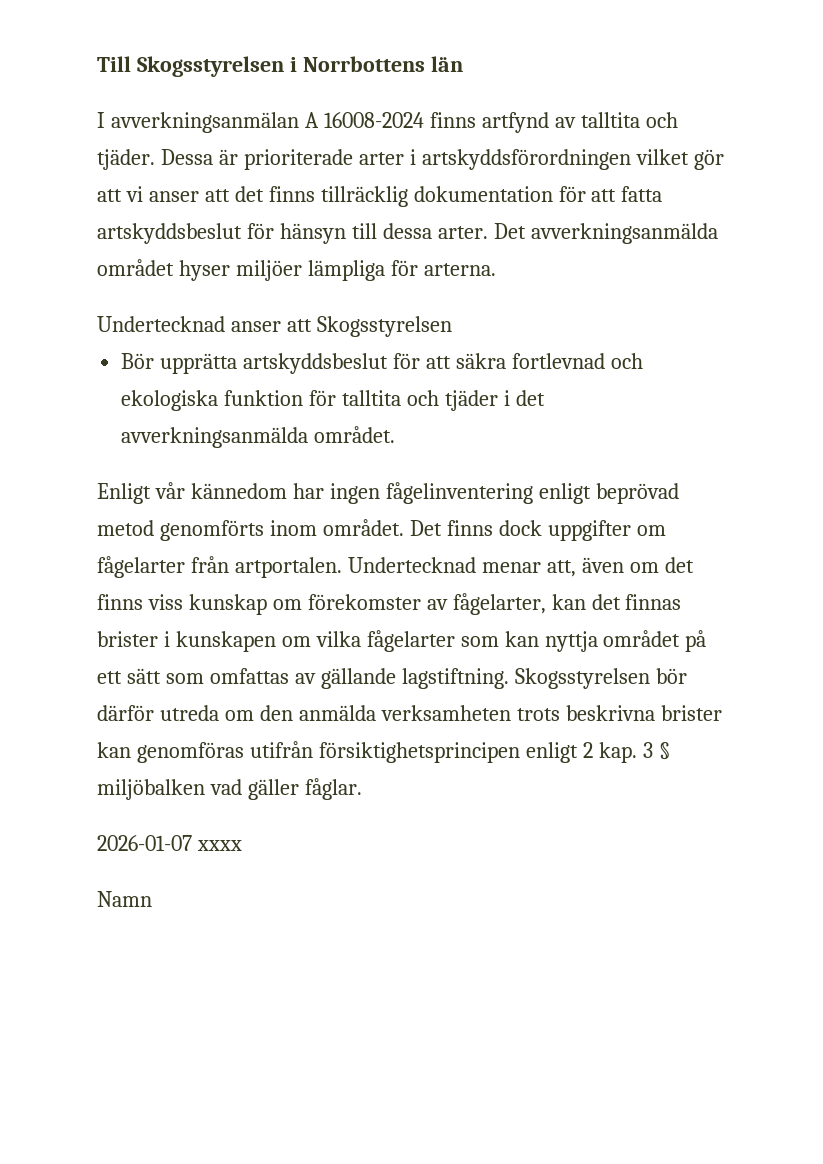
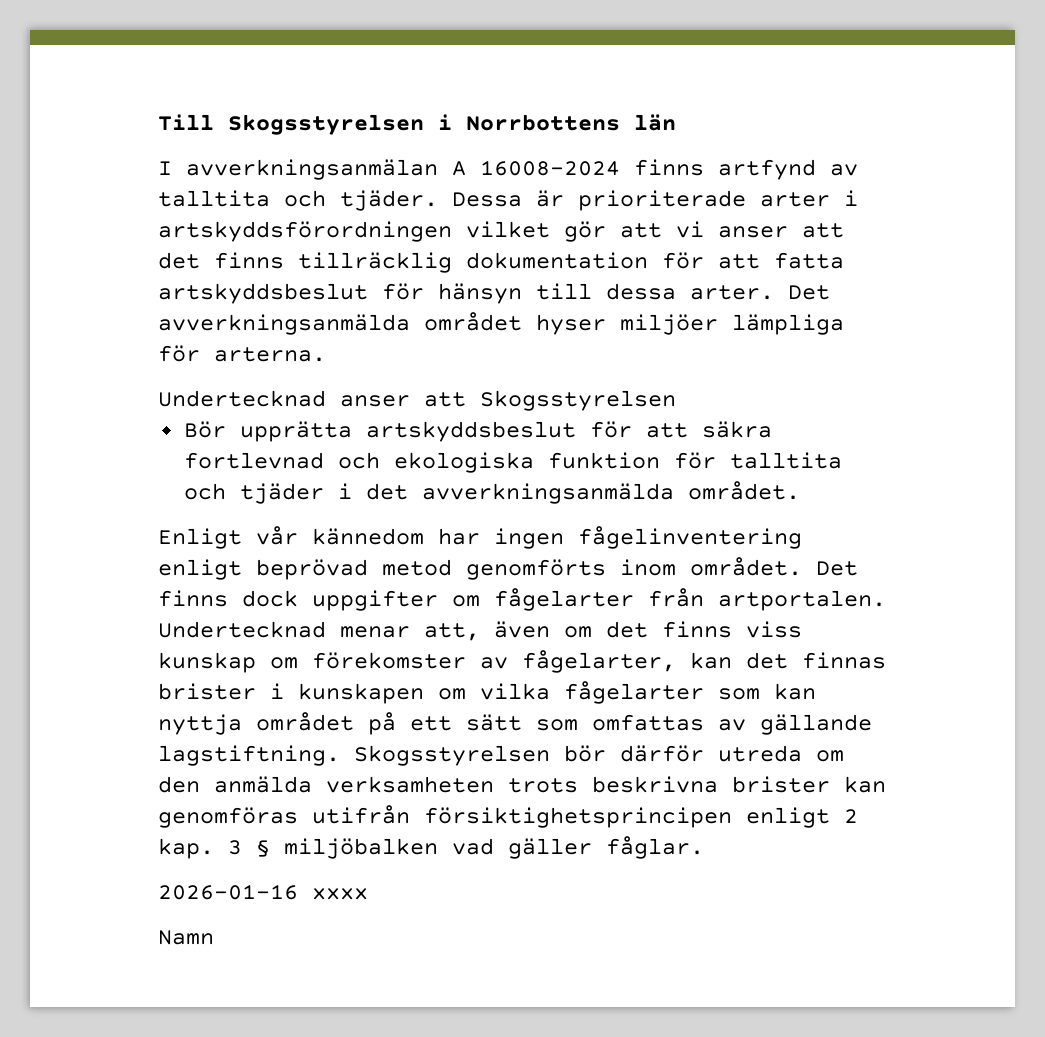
- 2026-01-07 xxxx
+ 2026-01-16 xxxx

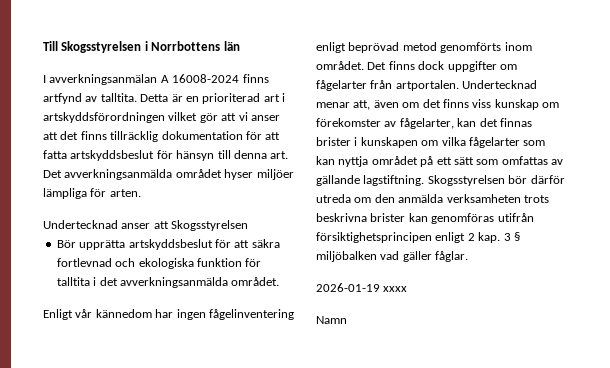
- I avverkningsanmälan A 16008-2024 finns artfynd av talltita och tjäder. Dessa är prioriterade arter i artskyddsförordningen vilket gör att vi anser att det finns tillräcklig dokumentation för att fatta artskyddsbeslut för hänsyn till dessa arter. Det avverkningsanmälda området hyser miljöer lämpliga för arterna.
+ I avverkningsanmälan A 16008-2024 finns artfynd av talltita. Detta är en prioriterad art i artskyddsförordningen vilket gör att vi anser att det finns tillräcklig dokumentation för att fatta artskyddsbeslut för hänsyn till denna art. Det avverkningsanmälda området hyser miljöer lämpliga för arten.
- Bör upprätta artskyddsbeslut för att säkra fortlevnad och ekologiska funktion för talltita och tjäder i det avverkningsanmälda området.
+ Bör upprätta artskyddsbeslut för att säkra fortlevnad och ekologiska funktion för talltita i det avverkningsanmälda området.
- 2026-01-16 xxxx
+ 2026-01-19 xxxx

